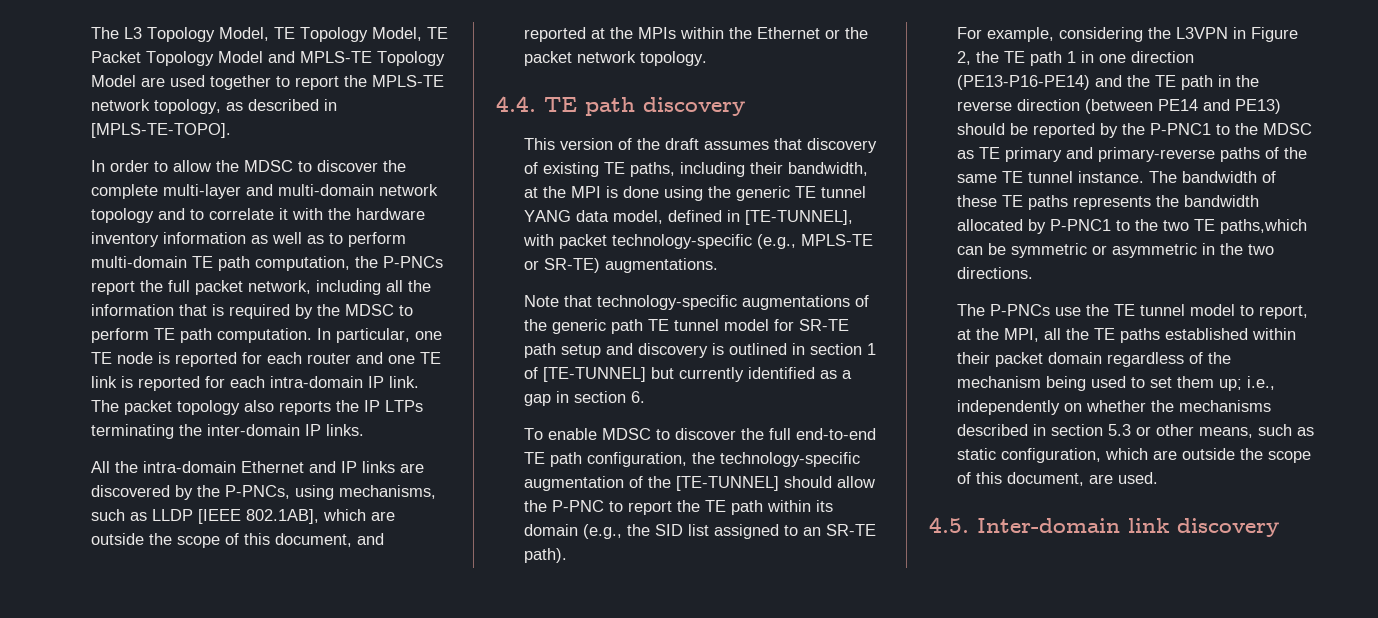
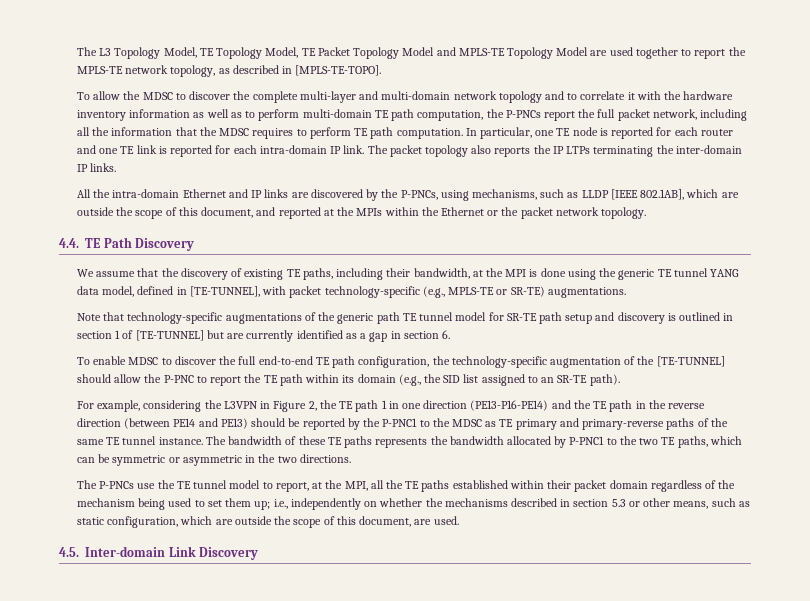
- In order to allow the MDSC to discover the complete multi-layer and multi-domain network topology and to correlate it with the hardware inventory information as well as to perform multi-domain TE path computation, the P-PNCs report the full packet network, including all the information that is required by the MDSC to perform TE path computation.
+ To allow the MDSC to discover the complete multi-layer and multi-domain network topology and to correlate it with the hardware inventory information as well as to perform multi-domain TE path computation, the P-PNCs report the full packet network, including all the information that the MDSC requires to perform TE path computation.
- 4.4. TE path discovery
- This version of the draft assumes that discovery of existing TE paths, including their bandwidth, at the MPI is done using the generic TE tunnel YANG data model, defined in [TE-TUNNEL], with packet technology-specific (e.g., MPLS-TE or SR-TE) augmentations.
+ 4.4. TE Path Discovery
+ We assume that the discovery of existing TE paths, including their bandwidth, at the MPI is done using the generic TE tunnel YANG data model, defined in [TE-TUNNEL], with packet technology-specific (e.g., MPLS-TE or SR-TE) augmentations.
- Note that technology-specific augmentations of the generic path TE tunnel model for SR-TE path setup and discovery is outlined in section 1 of [TE-TUNNEL] but currently identified as a gap in section 6.
+ Note that technology-specific augmentations of the generic path TE tunnel model for SR-TE path setup and discovery is outlined in section 1 of [TE-TUNNEL] but are currently identified as a gap in section 6.
- The bandwidth of these TE paths represents the bandwidth allocated by P-PNC1 to the two TE paths,which can be symmetric or asymmetric in the two directions.
+ The bandwidth of these TE paths represents the bandwidth allocated by P-PNC1 to the two TE paths, which can be symmetric or asymmetric in the two directions.
- 4.5. Inter-domain link discovery
+ 4.5. Inter-domain Link Discovery

